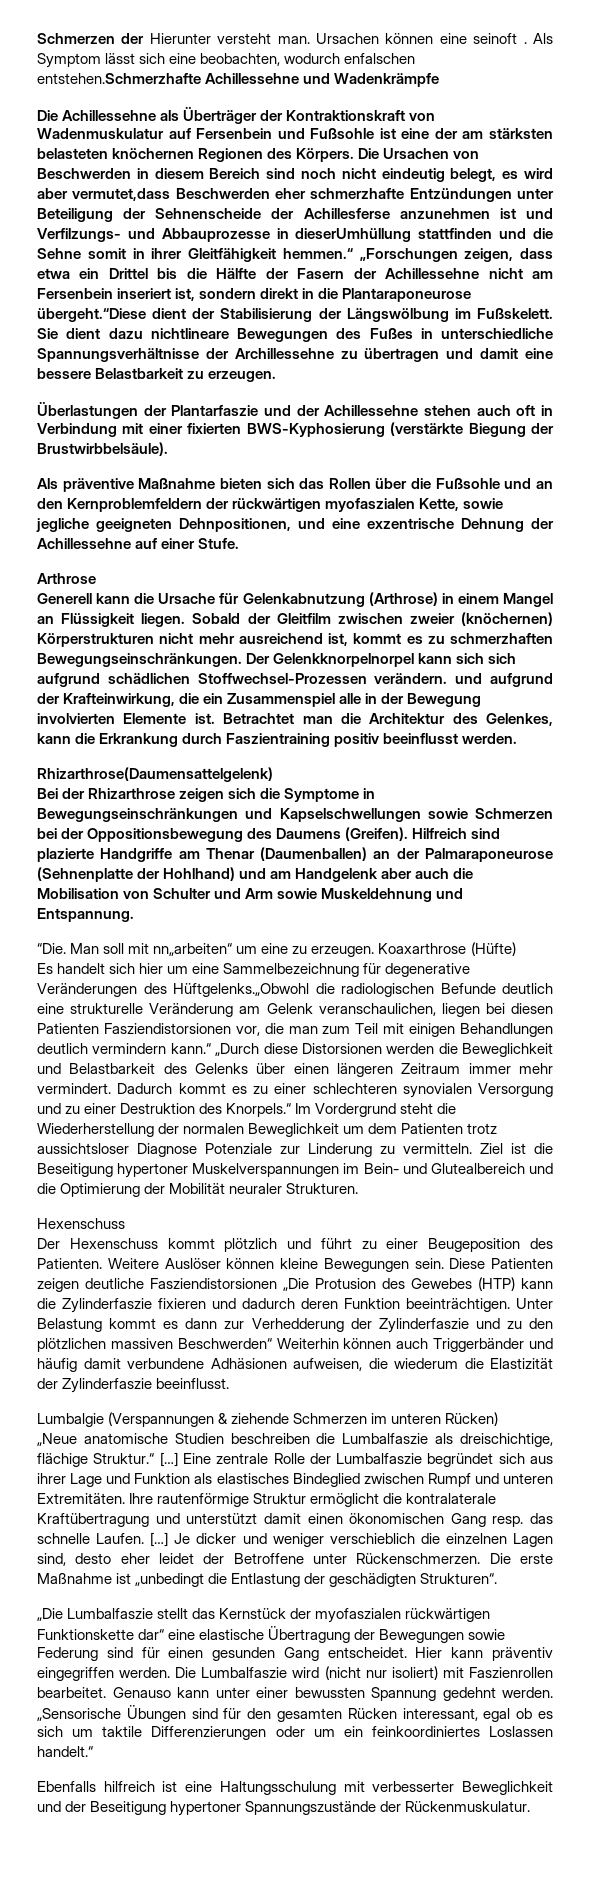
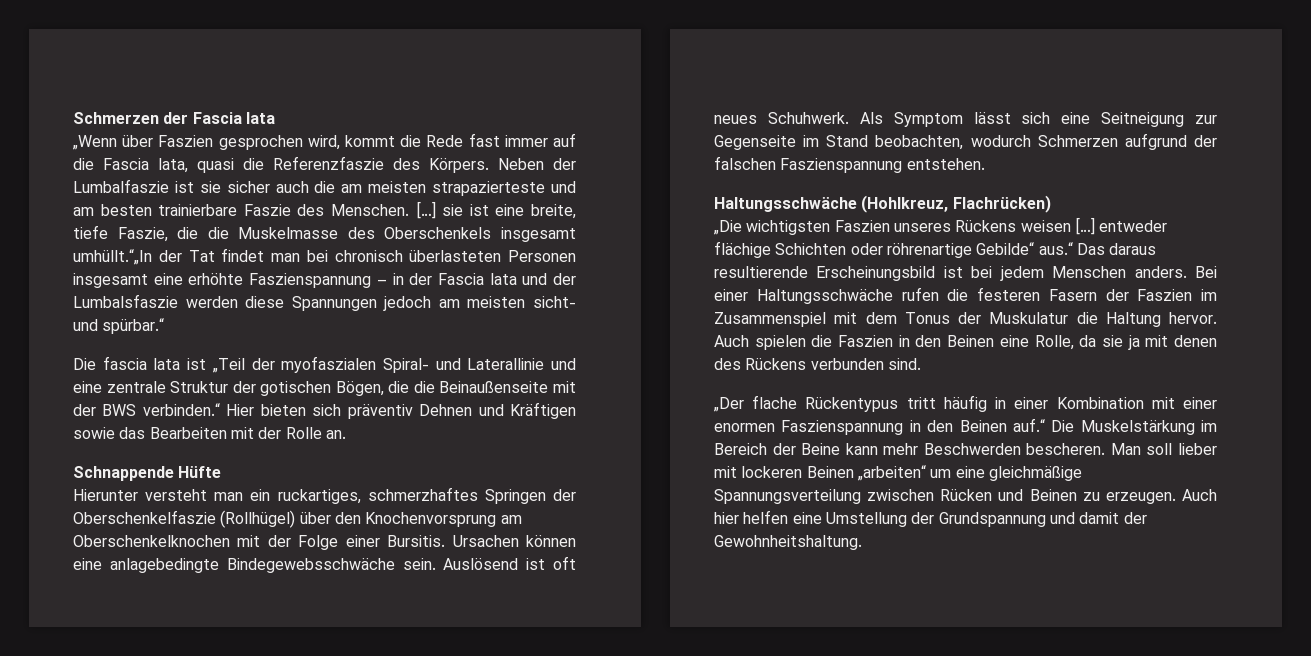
- Schmerzen der Hierunter versteht man. Ursachen können eine seinoft .
+ Schmerzen der Fascia lata
+ „Wenn über Faszien gesprochen wird, kommt die Rede fast immer auf die Fascia lata, quasi die Referenzfaszie des Körpers. Neben der Lumbalfaszie ist sie sicher auch die am meisten strapazierteste und am besten trainierbare Faszie des Menschen. […] sie ist eine breite, tiefe Faszie, die die Muskelmasse des Oberschenkels insgesamt umhüllt.“„In der Tat findet man bei chronisch überlasteten Personen insgesamt eine erhöhte Faszienspannung – in der Fascia lata und der Lumbalsfaszie werden diese Spannungen jedoch am meisten sicht- und spürbar.“
+ Die fascia lata ist „Teil der myofaszialen Spiral- und Laterallinie und eine zentrale Struktur der gotischen Bögen, die die Beinaußenseite mit der BWS verbinden.“ Hier bieten sich präventiv Dehnen und Kräftigen sowie das Bearbeiten mit der Rolle an.
+ Schnappende Hüfte
+ Hierunter versteht man ein ruckartiges, schmerzhaftes Springen der Oberschenkelfaszie (Rollhügel) über den Knochenvorsprung am Oberschenkelknochen mit der Folge einer Bursitis. Ursachen können eine anlagebedingte Bindegewebsschwäche sein. Auslösend ist oft neues Schuhwerk.
- Als Symptom lässt sich eine beobachten, wodurch enfalschen entstehen.Schmerzhafte Achillessehne und Wadenkrämpfe
- Die Achillessehne als Überträger der Kontraktionskraft von Wadenmuskulatur auf Fersenbein und Fußsohle ist eine der am stärksten belasteten knöchernen Regionen des Körpers. Die Ursachen von Beschwerden in diesem Bereich sind noch nicht eindeutig belegt, es wird aber vermutet,dass Beschwerden eher schmerzhafte Entzündungen unter Beteiligung der Sehnenscheide der Achillesferse anzunehmen ist und Verfilzungs- und Abbauprozesse in dieserUmhüllung stattfinden und die Sehne somit in ihrer Gleitfähigkeit hemmen.“ „Forschungen zeigen, dass etwa ein Drittel bis die Hälfte der Fasern der Achillessehne nicht am Fersenbein inseriert ist, sondern direkt in die Plantaraponeurose übergeht.“Diese dient der Stabilisierung der Längswölbung im Fußskelett. Sie dient dazu nichtlineare Bewegungen des Fußes in unterschiedliche Spannungsverhältnisse der Archillessehne zu übertragen und damit eine bessere Belastbarkeit zu erzeugen.
- Überlastungen der Plantarfaszie und der Achillessehne stehen auch oft in Verbindung mit einer fixierten BWS-Kyphosierung (verstärkte Biegung der Brustwirbbelsäule).
- Als präventive Maßnahme bieten sich das Rollen über die Fußsohle und an den Kernproblemfeldern der rückwärtigen myofaszialen Kette, sowie jegliche geeigneten Dehnpositionen, und eine exzentrische Dehnung der Achillessehne auf einer Stufe.
- Arthrose
- Generell kann die Ursache für Gelenkabnutzung (Arthrose) in einem Mangel an Flüssigkeit liegen. Sobald der Gleitfilm zwischen zweier (knöchernen) Körperstrukturen nicht mehr ausreichend ist, kommt es zu schmerzhaften Bewegungseinschränkungen. Der Gelenkknorpelnorpel kann sich sich aufgrund schädlichen Stoffwechsel-Prozessen verändern. und aufgrund der Krafteinwirkung, die ein Zusammenspiel alle in der Bewegung involvierten Elemente ist. Betrachtet man die Architektur des Gelenkes, kann die Erkrankung durch Faszientraining positiv beeinflusst werden.
- Rhizarthrose(Daumensattelgelenk)
- Bei der Rhizarthrose zeigen sich die Symptome in Bewegungseinschränkungen und Kapselschwellungen sowie Schmerzen bei der Oppositionsbewegung des Daumens (Greifen). Hilfreich sind plazierte Handgriffe am Thenar (Daumenballen) an der Palmaraponeurose (Sehnenplatte der Hohlhand) und am Handgelenk aber auch die Mobilisation von Schulter und Arm sowie Muskeldehnung und Entspannung.
- “Die. Man soll mit nn„arbeiten“ um eine zu erzeugen. Koaxarthrose (Hüfte)
- Es handelt sich hier um eine Sammelbezeichnung für degenerative Veränderungen des Hüftgelenks.„Obwohl die radiologischen Befunde deutlich eine strukturelle Veränderung am Gelenk veranschaulichen, liegen bei diesen Patienten Fasziendistorsionen vor, die man zum Teil mit einigen Behandlungen deutlich vermindern kann.“ „Durch diese Distorsionen werden die Beweglichkeit und Belastbarkeit des Gelenks über einen längeren Zeitraum immer mehr vermindert. Dadurch kommt es zu einer schlechteren synovialen Versorgung und zu einer Destruktion des Knorpels.“ Im Vordergrund steht die Wiederherstellung der normalen Beweglichkeit um dem Patienten trotz aussichtsloser Diagnose Potenziale zur Linderung zu vermitteln. Ziel ist die Beseitigung hypertoner Muskelverspannungen im Bein- und Glutealbereich und die Optimierung der Mobilität neuraler Strukturen.
- Hexenschuss
- Der Hexenschuss kommt plötzlich und führt zu einer Beugeposition des Patienten. Weitere Auslöser können kleine Bewegungen sein. Diese Patienten zeigen deutliche Fasziendistorsionen „Die Protusion des Gewebes (HTP) kann die Zylinderfaszie fixieren und dadurch deren Funktion beeinträchtigen. Unter Belastung kommt es dann zur Verhedderung der Zylinderfaszie und zu den plötzlichen massiven Beschwerden“ Weiterhin können auch Triggerbänder und häufig damit verbundene Adhäsionen aufweisen, die wiederum die Elastizität der Zylinderfaszie beeinflusst.
- Lumbalgie (Verspannungen & ziehende Schmerzen im unteren Rücken)
- „Neue anatomische Studien beschreiben die Lumbalfaszie als dreischichtige, flächige Struktur.“ […] Eine zentrale Rolle der Lumbalfaszie begründet sich aus ihrer Lage und Funktion als elastisches Bindeglied zwischen Rumpf und unteren Extremitäten. Ihre rautenförmige Struktur ermöglicht die kontralaterale Kraftübertragung und unterstützt damit einen ökonomischen Gang resp. das schnelle Laufen. […] Je dicker und weniger verschieblich die einzelnen Lagen sind, desto eher leidet der Betroffene unter Rückenschmerzen. Die erste Maßnahme ist „unbedingt die Entlastung der geschädigten Strukturen“.
- „Die Lumbalfaszie stellt das Kernstück der myofaszialen rückwärtigen Funktionskette dar“ eine elastische Übertragung der Bewegungen sowie Federung sind für einen gesunden Gang entscheidet. Hier kann präventiv eingegriffen werden. Die Lumbalfaszie wird (nicht nur isoliert) mit Faszienrollen bearbeitet. Genauso kann unter einer bewussten Spannung gedehnt werden. „Sensorische Übungen sind für den gesamten Rücken interessant, egal ob es sich um taktile Differenzierungen oder um ein feinkoordiniertes Loslassen handelt.“
- Ebenfalls hilfreich ist eine Haltungsschulung mit verbesserter Beweglichkeit und der Beseitigung hypertoner Spannungszustände der Rückenmuskulatur.
+ Als Symptom lässt sich eine Seitneigung zur Gegenseite im Stand beobachten, wodurch Schmerzen aufgrund der falschen Faszienspannung entstehen.
+ Haltungsschwäche (Hohlkreuz, Flachrücken)
+ „Die wichtigsten Faszien unseres Rückens weisen […] entweder flächige Schichten oder röhrenartige Gebilde“ aus.“ Das daraus resultierende Erscheinungsbild ist bei jedem Menschen anders. Bei einer Haltungsschwäche rufen die festeren Fasern der Faszien im Zusammenspiel mit dem Tonus der Muskulatur die Haltung hervor. Auch spielen die Faszien in den Beinen eine Rolle, da sie ja mit denen des Rückens verbunden sind.
+ „Der flache Rückentypus tritt häufig in einer Kombination mit einer enormen Faszienspannung in den Beinen auf.“ Die Muskelstärkung im Bereich der Beine kann mehr Beschwerden bescheren. Man soll lieber mit lockeren Beinen „arbeiten“ um eine gleichmäßige Spannungsverteilung zwischen Rücken und Beinen zu erzeugen. Auch hier helfen eine Umstellung der Grundspannung und damit der Gewohnheitshaltung.

